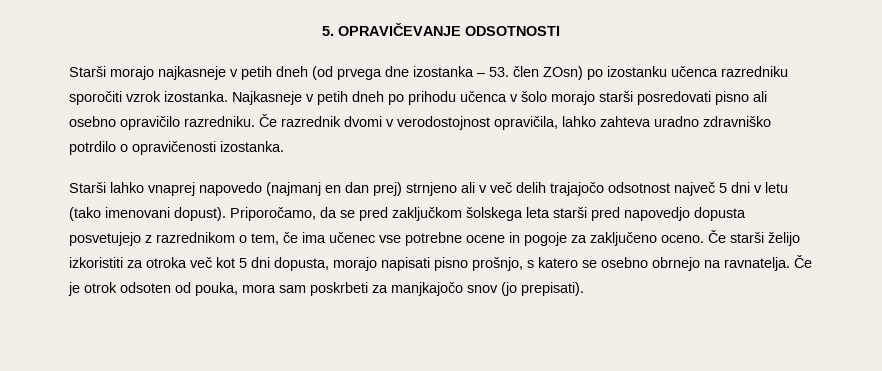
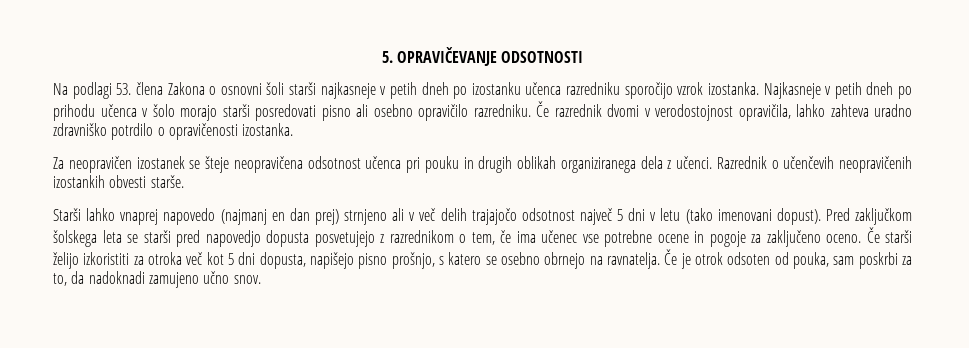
- Starši morajo najkasneje v petih dneh (od prvega dne izostanka – 53. člen ZOsn) po izostanku učenca razredniku sporočiti vzrok izostanka.
+ Na podlagi 53. člena Zakona o osnovni šoli starši najkasneje v petih dneh po izostanku učenca razredniku sporočijo vzrok izostanka.
+ Za neopravičen izostanek se šteje neopravičena odsotnost učenca pri pouku in drugih oblikah organiziranega dela z učenci. Razrednik o učenčevih neopravičenih izostankih obvesti starše.
- Priporočamo, da se pred zaključkom šolskega leta starši pred napovedjo dopusta posvetujejo z razrednikom o tem, če ima učenec vse potrebne ocene in pogoje za zaključeno oceno.
+ Pred zaključkom šolskega leta se starši pred napovedjo dopusta posvetujejo z razrednikom o tem, če ima učenec vse potrebne ocene in pogoje za zaključeno oceno.
- Če starši želijo izkoristiti za otroka več kot 5 dni dopusta, morajo napisati pisno prošnjo, s katero se osebno obrnejo na ravnatelja.
+ Če starši želijo izkoristiti za otroka več kot 5 dni dopusta, napišejo pisno prošnjo, s katero se osebno obrnejo na ravnatelja.
- Če je otrok odsoten od pouka, mora sam poskrbeti za manjkajočo snov (jo prepisati).
+ Če je otrok odsoten od pouka, sam poskrbi za to, da nadoknadi zamujeno učno snov.

